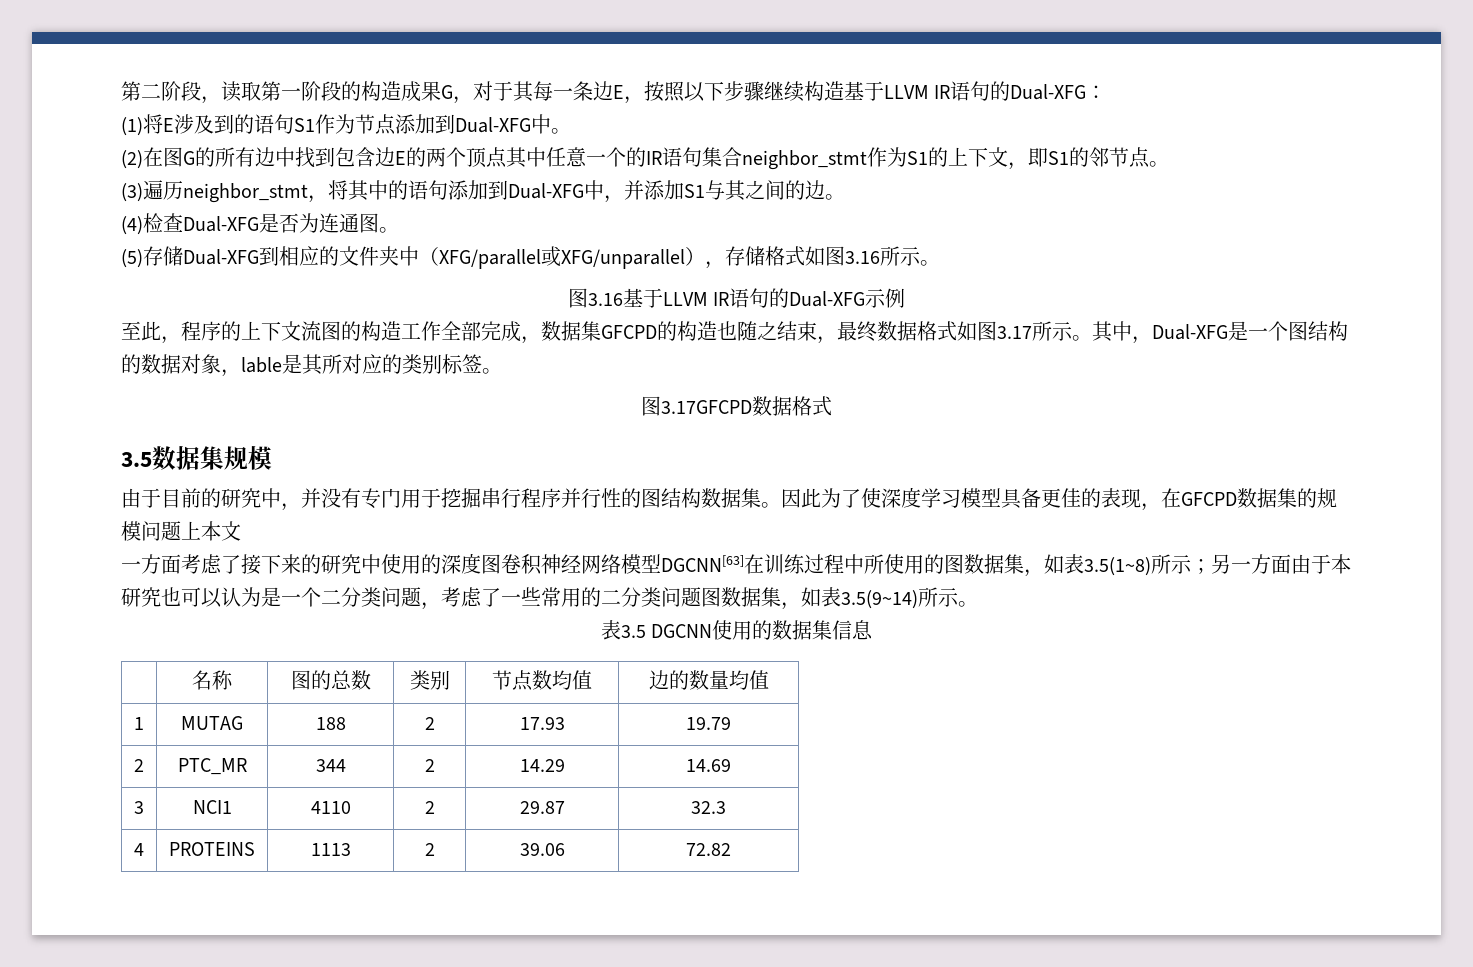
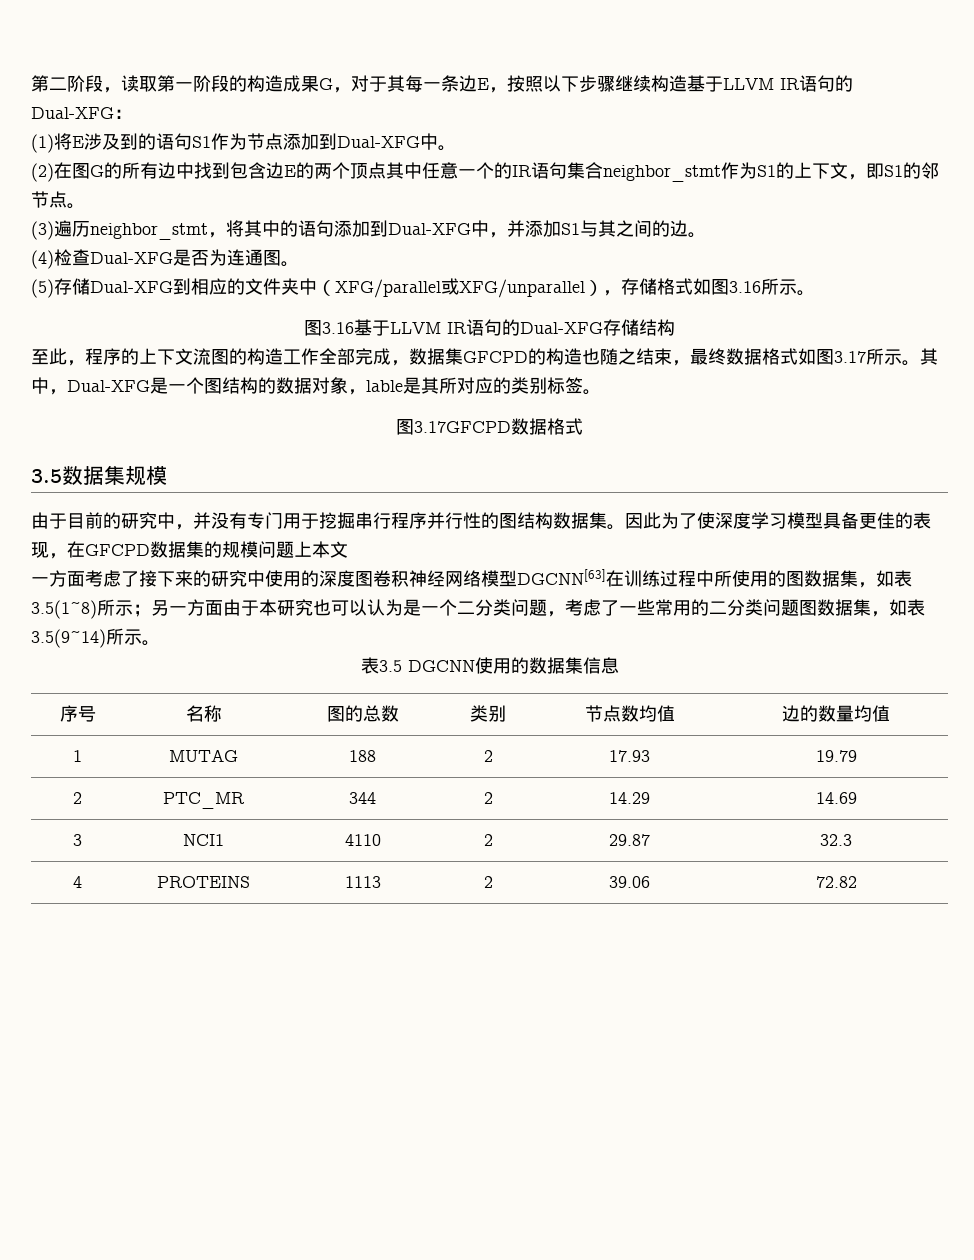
- 图3.16基于LLVM IR语句的Dual-XFG示例
+ 图3.16基于LLVM IR语句的Dual-XFG存储结构
- | 名称 | 图的总数 | 类别 | 节点数均值 | 边的数量均值
+ 序号 | 名称 | 图的总数 | 类别 | 节点数均值 | 边的数量均值

